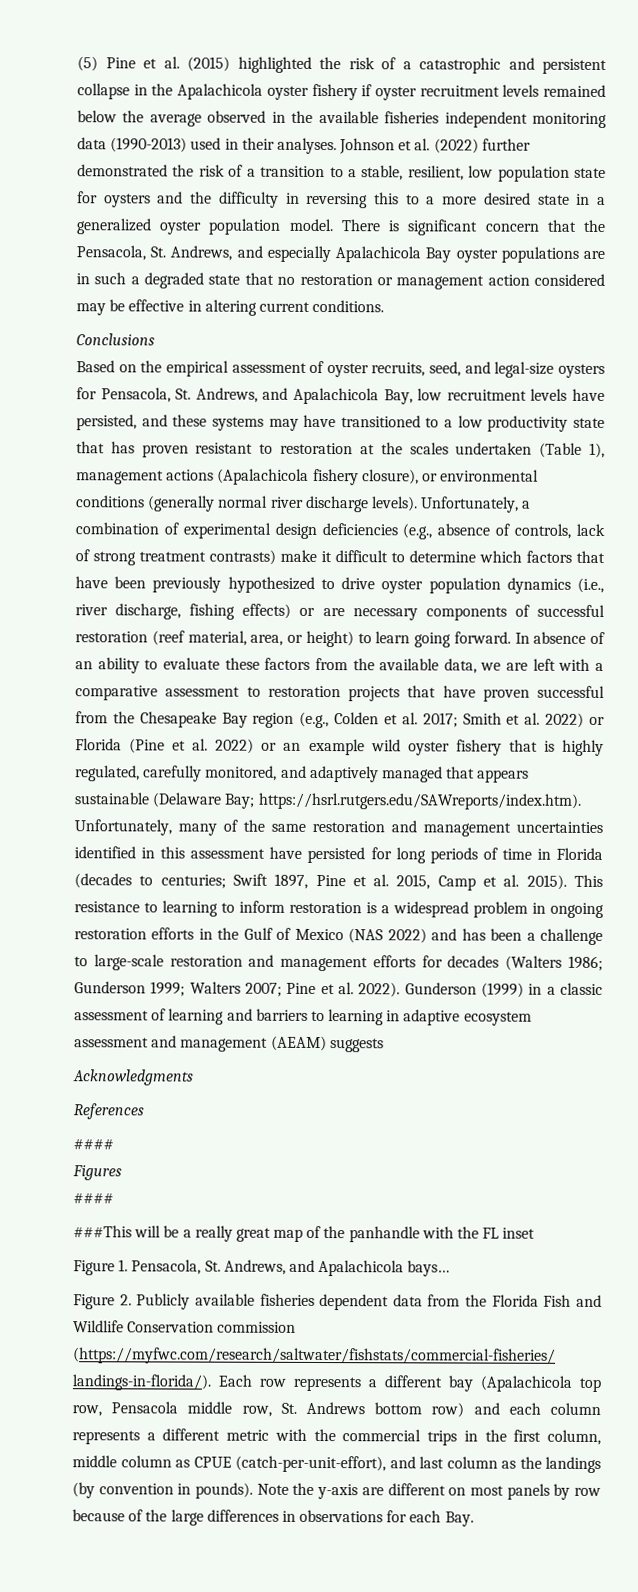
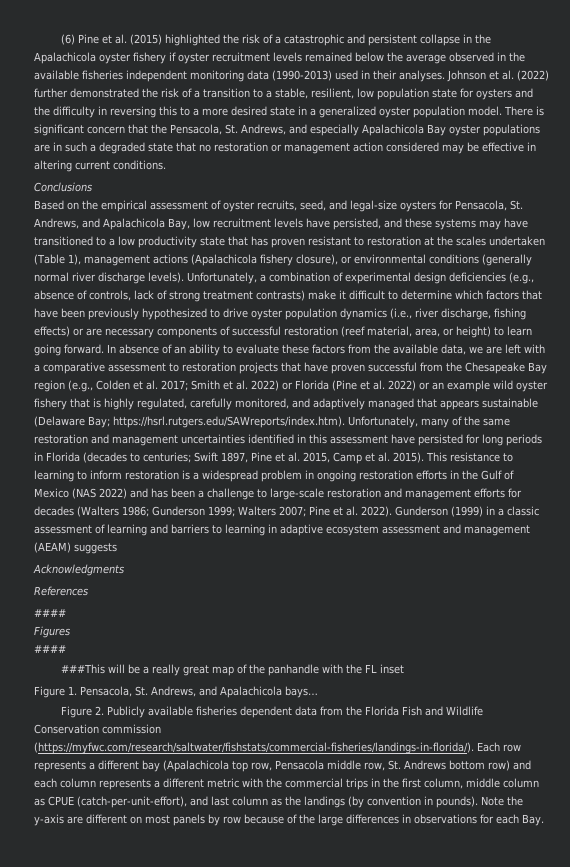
- (5) Pine et al. (2015) highlighted the risk of a catastrophic and persistent collapse in the Apalachicola oyster fishery if oyster recruitment levels remained below the average observed in the available fisheries independent monitoring data (1990-2013) used in their analyses.
+ (6) Pine et al. (2015) highlighted the risk of a catastrophic and persistent collapse in the Apalachicola oyster fishery if oyster recruitment levels remained below the average observed in the available fisheries independent monitoring data (1990-2013) used in their analyses.
- https://hsrl.rutgers.edu/SAWreports/index.htm). Unfortunately, many of the same restoration and management uncertainties identified in this assessment have persisted for long periods of time in Florida (decades to centuries;
+ https://hsrl.rutgers.edu/SAWreports/index.htm). Unfortunately, many of the same restoration and management uncertainties identified in this assessment have persisted for long periods in Florida (decades to centuries;

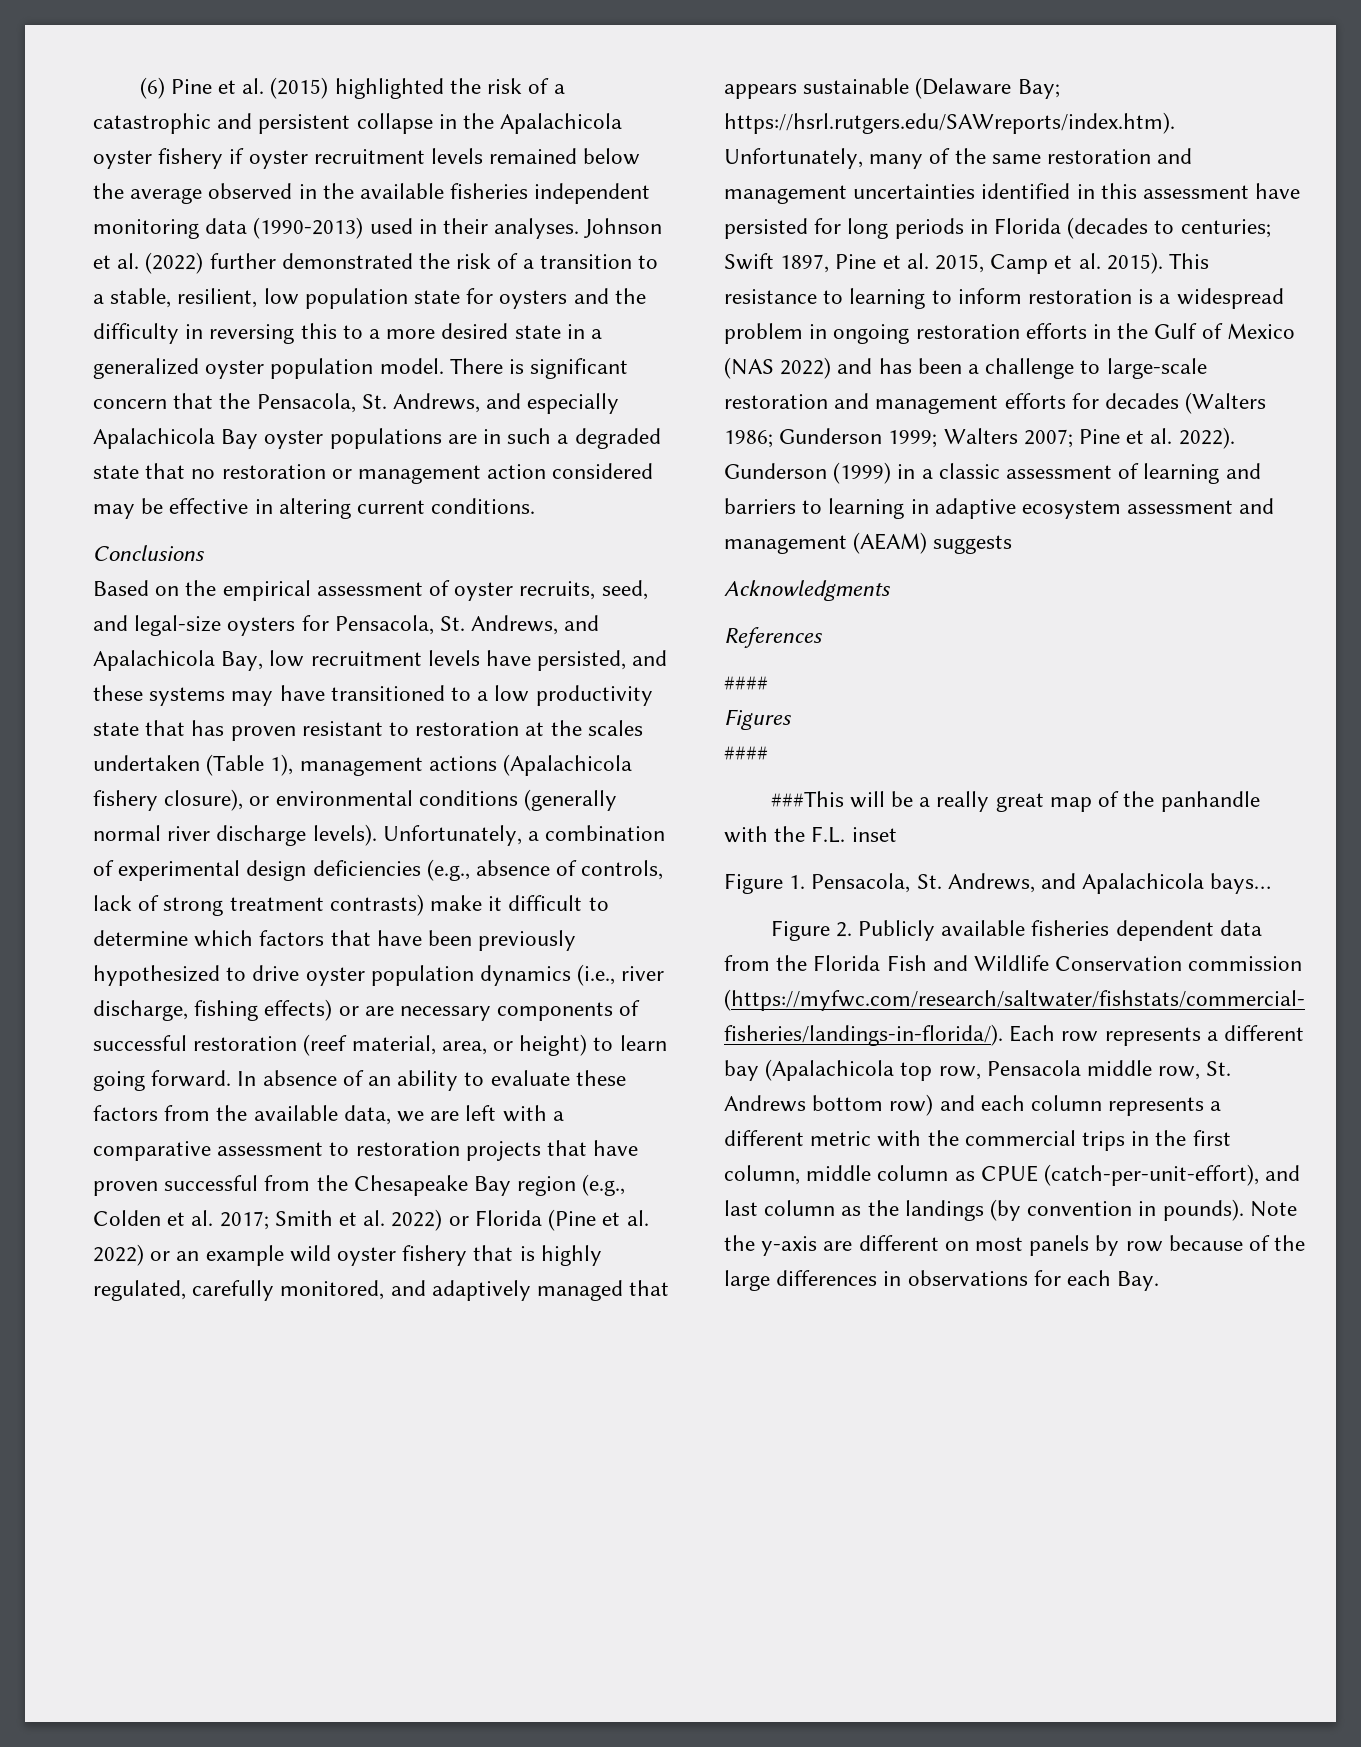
- ###This will be a really great map of the panhandle with the FL inset
+ ###This will be a really great map of the panhandle with the F.L. inset

